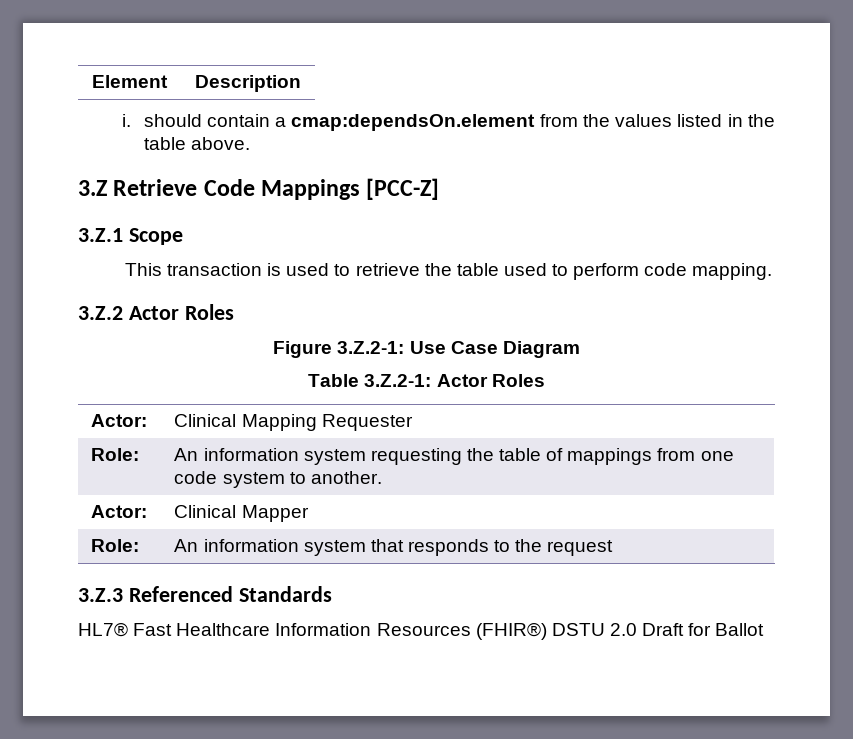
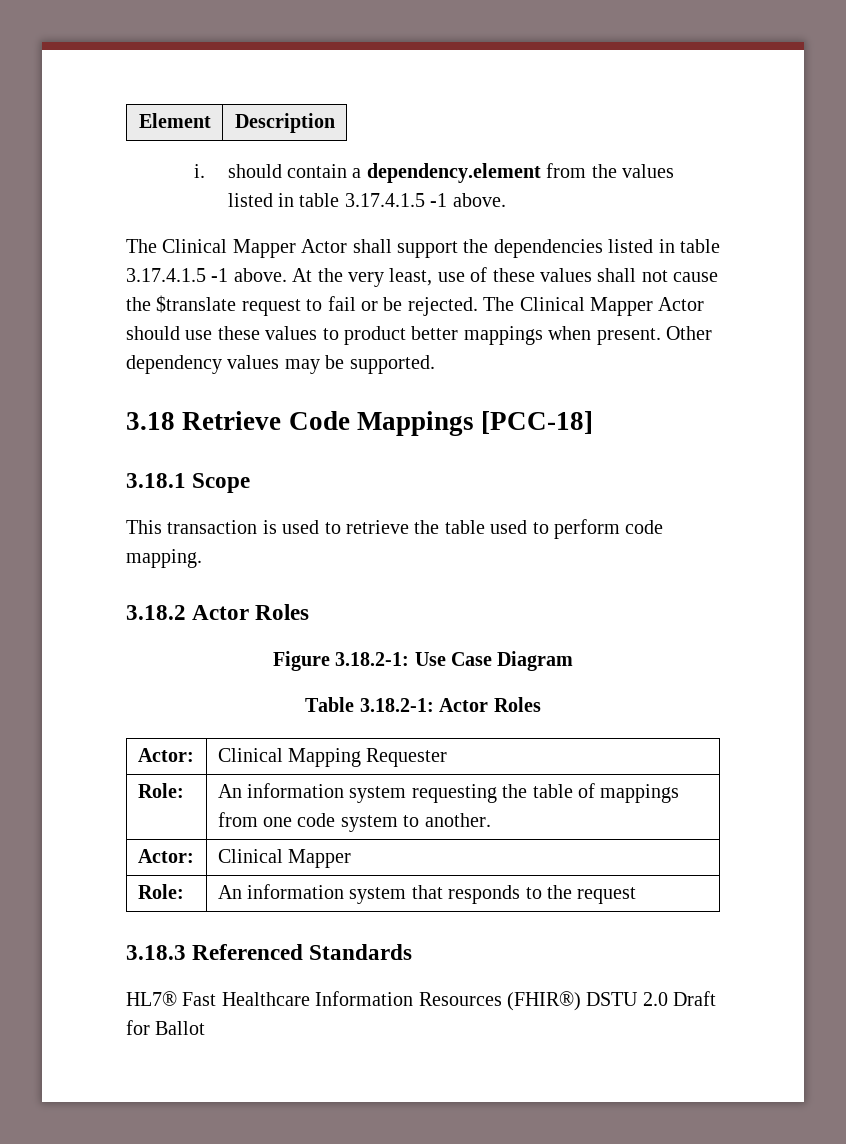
- i. should contain a cmap:dependsOn.element from the values listed in the table above.
- 3.Z Retrieve Code Mappings [PCC-Z]
- 3.Z.1 Scope
+ i. should contain a dependency.element from the values listed in table 3.17.4.1.5 -1 above.
+ The Clinical Mapper Actor shall support the dependencies listed in table 3.17.4.1.5 -1 above. At the very least, use of these values shall not cause the $translate request to fail or be rejected. The Clinical Mapper Actor should use these values to product better mappings when present. Other dependency values may be supported.
+ 3.18 Retrieve Code Mappings [PCC-18]
+ 3.18.1 Scope
- 3.Z.2 Actor Roles
+ 3.18.2 Actor Roles
- Figure 3.Z.2-1: Use Case Diagram
+ Figure 3.18.2-1: Use Case Diagram
- Table 3.Z.2-1: Actor Roles
+ Table 3.18.2-1: Actor Roles
- 3.Z.3 Referenced Standards
+ 3.18.3 Referenced Standards

